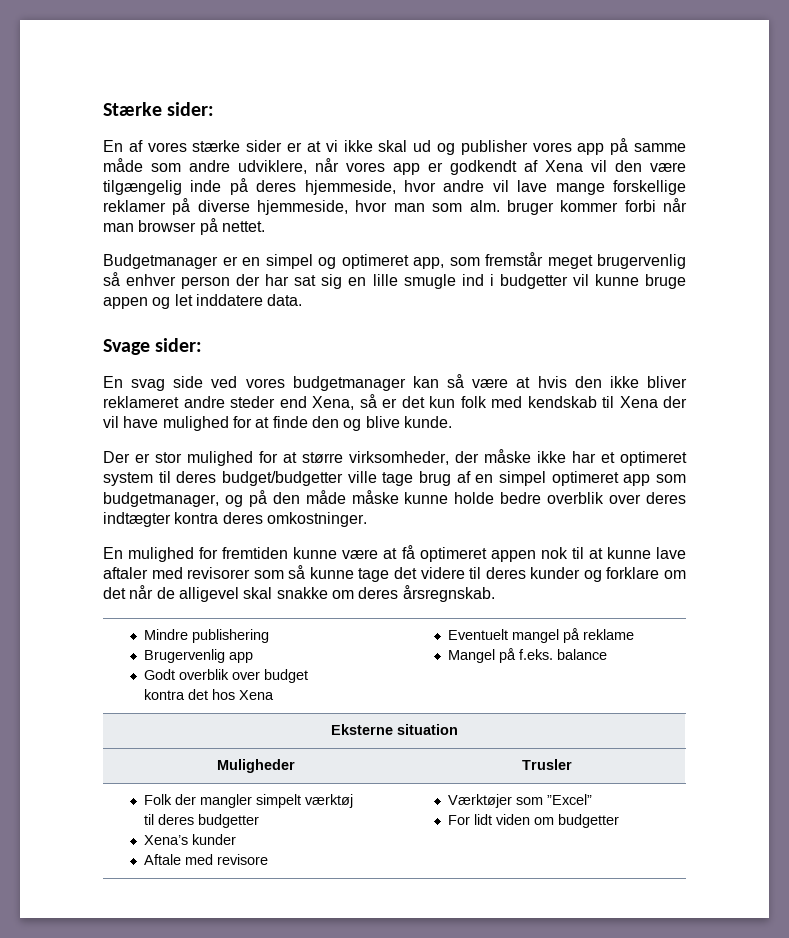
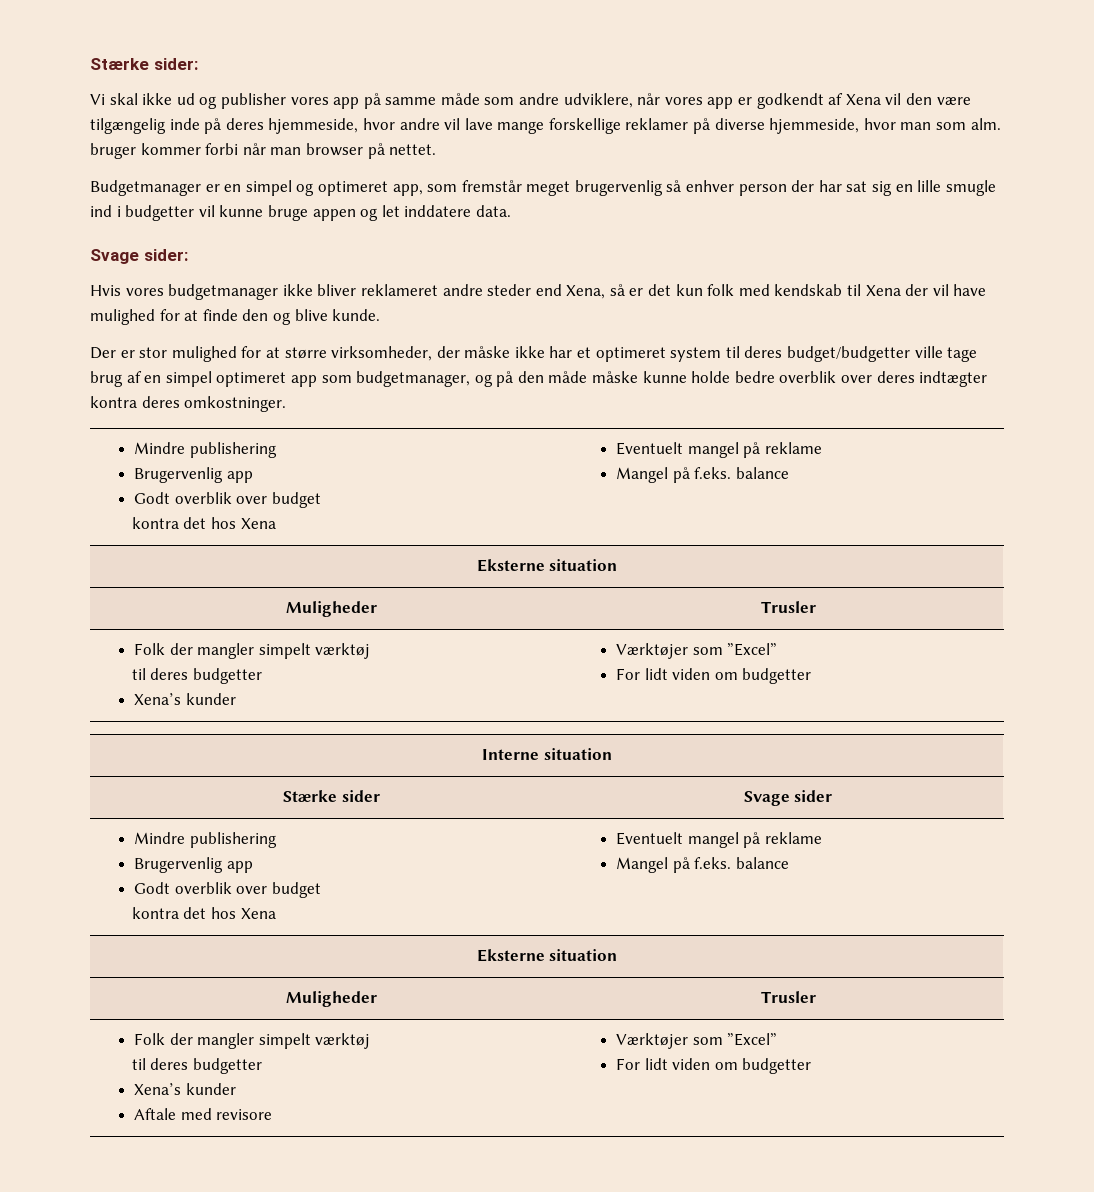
- En af vores stærke sider er at vi ikke skal ud og publisher vores app på samme måde som andre udviklere, når vores app er godkendt af Xena vil den være tilgængelig inde på deres hjemmeside, hvor andre vil lave mange forskellige reklamer på diverse hjemmeside, hvor man som alm. bruger kommer forbi når man browser på nettet.
+ Vi skal ikke ud og publisher vores app på samme måde som andre udviklere, når vores app er godkendt af Xena vil den være tilgængelig inde på deres hjemmeside, hvor andre vil lave mange forskellige reklamer på diverse hjemmeside, hvor man som alm. bruger kommer forbi når man browser på nettet.
- En svag side ved vores budgetmanager kan så være at hvis den ikke bliver reklameret andre steder end Xena, så er det kun folk med kendskab til Xena der vil have mulighed for at finde den og blive kunde.
+ Hvis vores budgetmanager ikke bliver reklameret andre steder end Xena, så er det kun folk med kendskab til Xena der vil have mulighed for at finde den og blive kunde.
  Der er stor mulighed for at større virksomheder, der måske ikke har et optimeret system til deres budget/budgetter ville tage brug af en simpel optimeret app som budgetmanager, og på den måde måske kunne holde bedre overblik over deres indtægter kontra deres omkostninger.
- En mulighed for fremtiden kunne være at få optimeret appen nok til at kunne lave aftaler med revisorer som så kunne tage det videre til deres kunder og forklare om det når de alligevel skal snakke om deres årsregnskab.
+ Mindre publishering
+ Brugervenlig app
+ Godt overblik over budget
+ kontra det hos Xena | Eventuelt mangel på reklame
+ Mangel på f.eks. balance
+ Eksterne situation
+ Muligheder | Trusler
+ Folk der mangler simpelt værktøj
+ til deres budgetter
+ Xena’s kunder | Værktøjer som ”Excel”
+ For lidt viden om budgetter
+ Interne situation
+ Stærke sider | Svage sider

